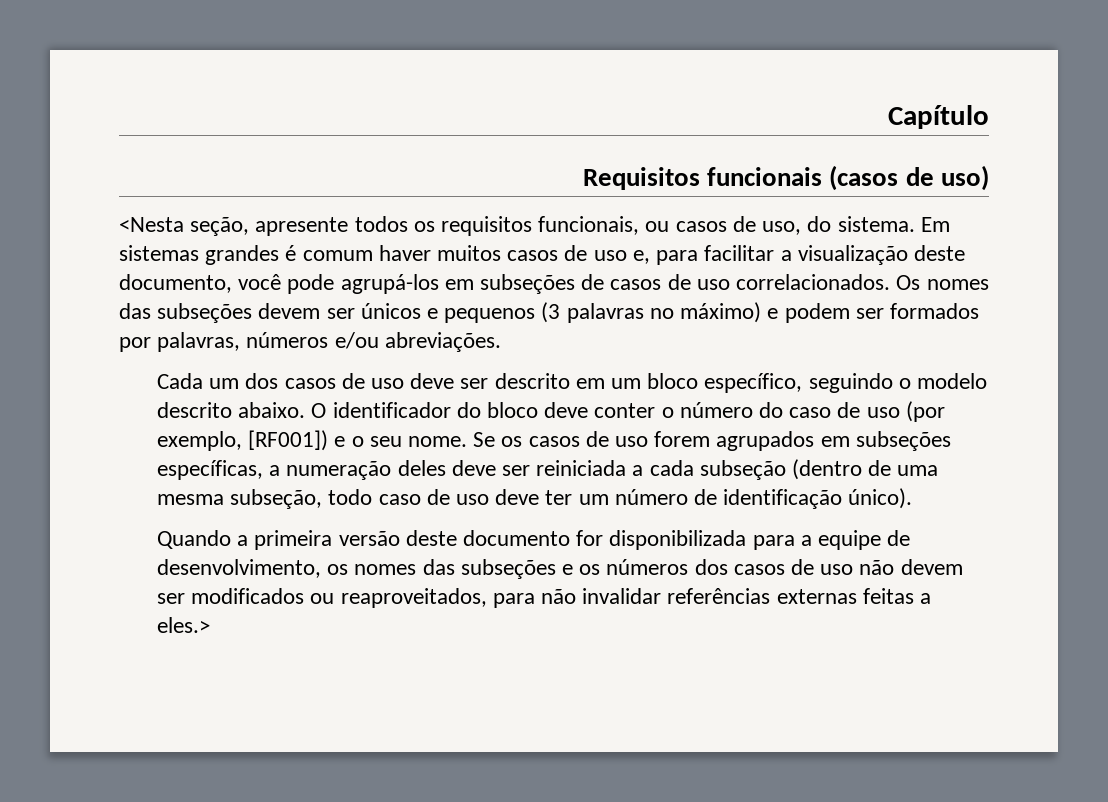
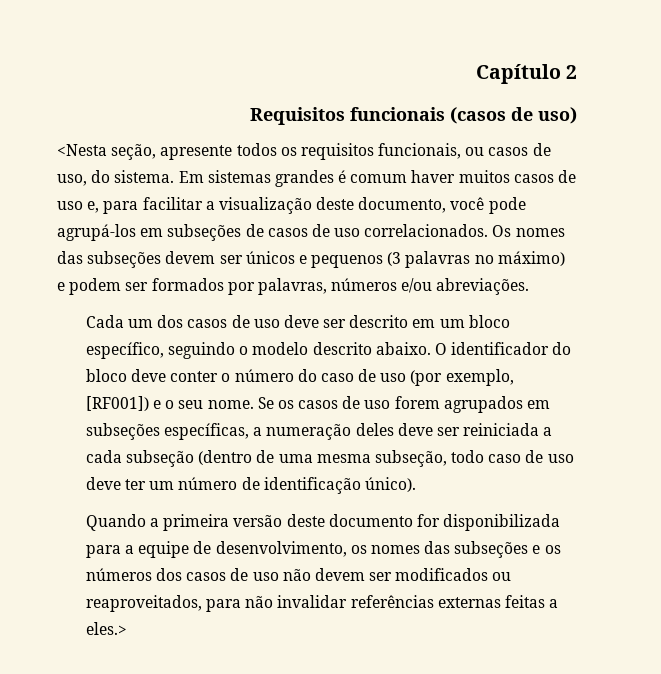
- Capítulo
+ Capítulo 2

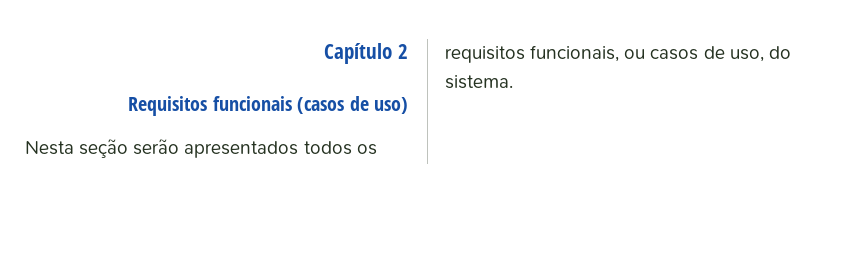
- <Nesta seção, apresente todos os requisitos funcionais, ou casos de uso, do sistema. Em sistemas grandes é comum haver muitos casos de uso e, para facilitar a visualização deste documento, você pode agrupá-los em subseções de casos de uso correlacionados. Os nomes das subseções devem ser únicos e pequenos (3 palavras no máximo) e podem ser formados por palavras, números e/ou abreviações.
- Cada um dos casos de uso deve ser descrito em um bloco específico, seguindo o modelo descrito abaixo. O identificador do bloco deve conter o número do caso de uso (por exemplo, [RF001]) e o seu nome. Se os casos de uso forem agrupados em subseções específicas, a numeração deles deve ser reiniciada a cada subseção (dentro de uma mesma subseção, todo caso de uso deve ter um número de identificação único).
- Quando a primeira versão deste documento for disponibilizada para a equipe de desenvolvimento, os nomes das subseções e os números dos casos de uso não devem ser modificados ou reaproveitados, para não invalidar referências externas feitas a eles.>
+ Nesta seção serão apresentados todos os requisitos funcionais, ou casos de uso, do sistema.

